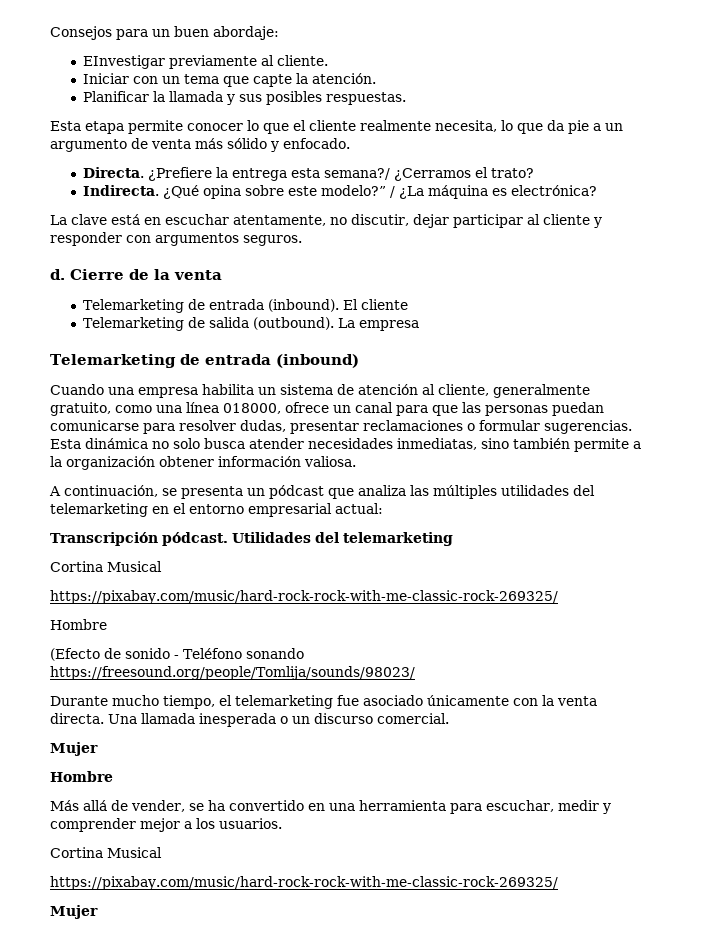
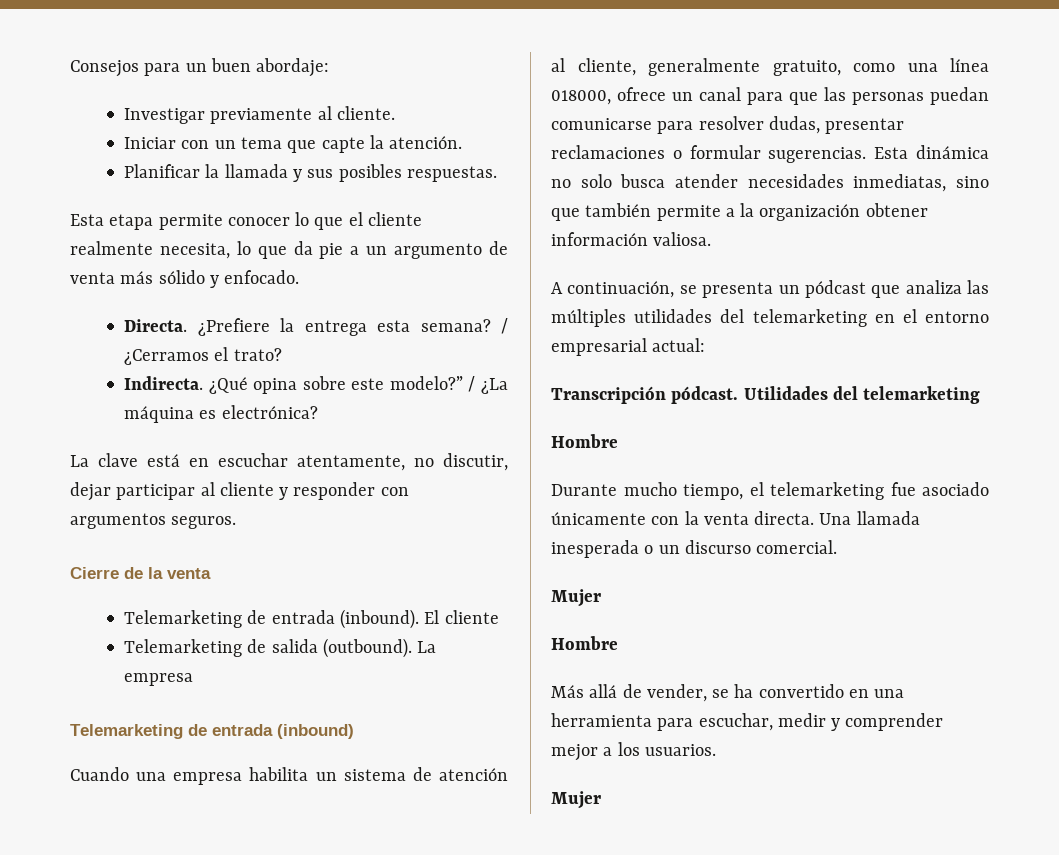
- EInvestigar previamente al cliente.
+ Investigar previamente al cliente.
- ¿Prefiere la entrega esta semana?/ ¿Cerramos el trato?
+ ¿Prefiere la entrega esta semana? / ¿Cerramos el trato?
- d.
- Esta dinámica no solo busca atender necesidades inmediatas, sino también permite a la organización obtener información valiosa.
+ Esta dinámica no solo busca atender necesidades inmediatas, sino que también permite a la organización obtener información valiosa.
  Utilidades del telemarketing
- Cortina Musical
- https://pixabay.com/music/hard-rock-rock-with-me-classic-rock-269325/
  Hombre
- (Efecto de sonido - Teléfono sonando https://freesound.org/people/Tomlija/sounds/98023/
  Más allá de vender, se ha convertido en una herramienta para escuchar, medir y comprender mejor a los usuarios.
- Cortina Musical
- https://pixabay.com/music/hard-rock-rock-with-me-classic-rock-269325/

